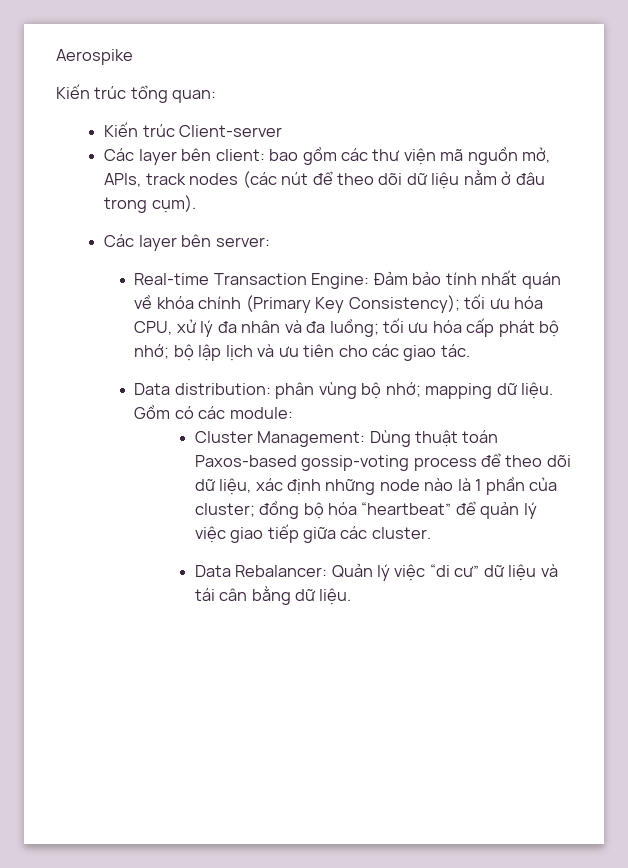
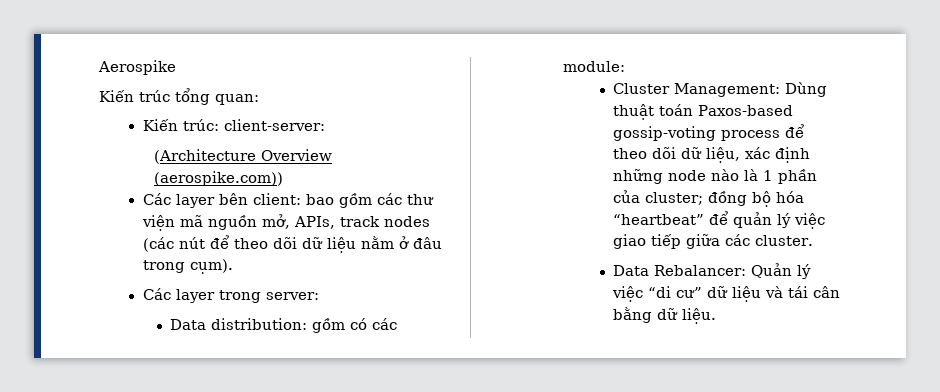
- Kiến trúc Client-server
+ Kiến trúc: client-server:
+ (Architecture Overview (aerospike.com))
- Các layer bên server:
+ Các layer trong server:
- Real-time Transaction Engine: Đảm bảo tính nhất quán về khóa chính (Primary Key Consistency); tối ưu hóa CPU, xử lý đa nhân và đa luồng; tối ưu hóa cấp phát bộ nhớ; bộ lập lịch và ưu tiên cho các giao tác.
- Data distribution: phân vùng bộ nhớ; mapping dữ liệu. Gồm có các module:
+ Data distribution: gồm có các module:

